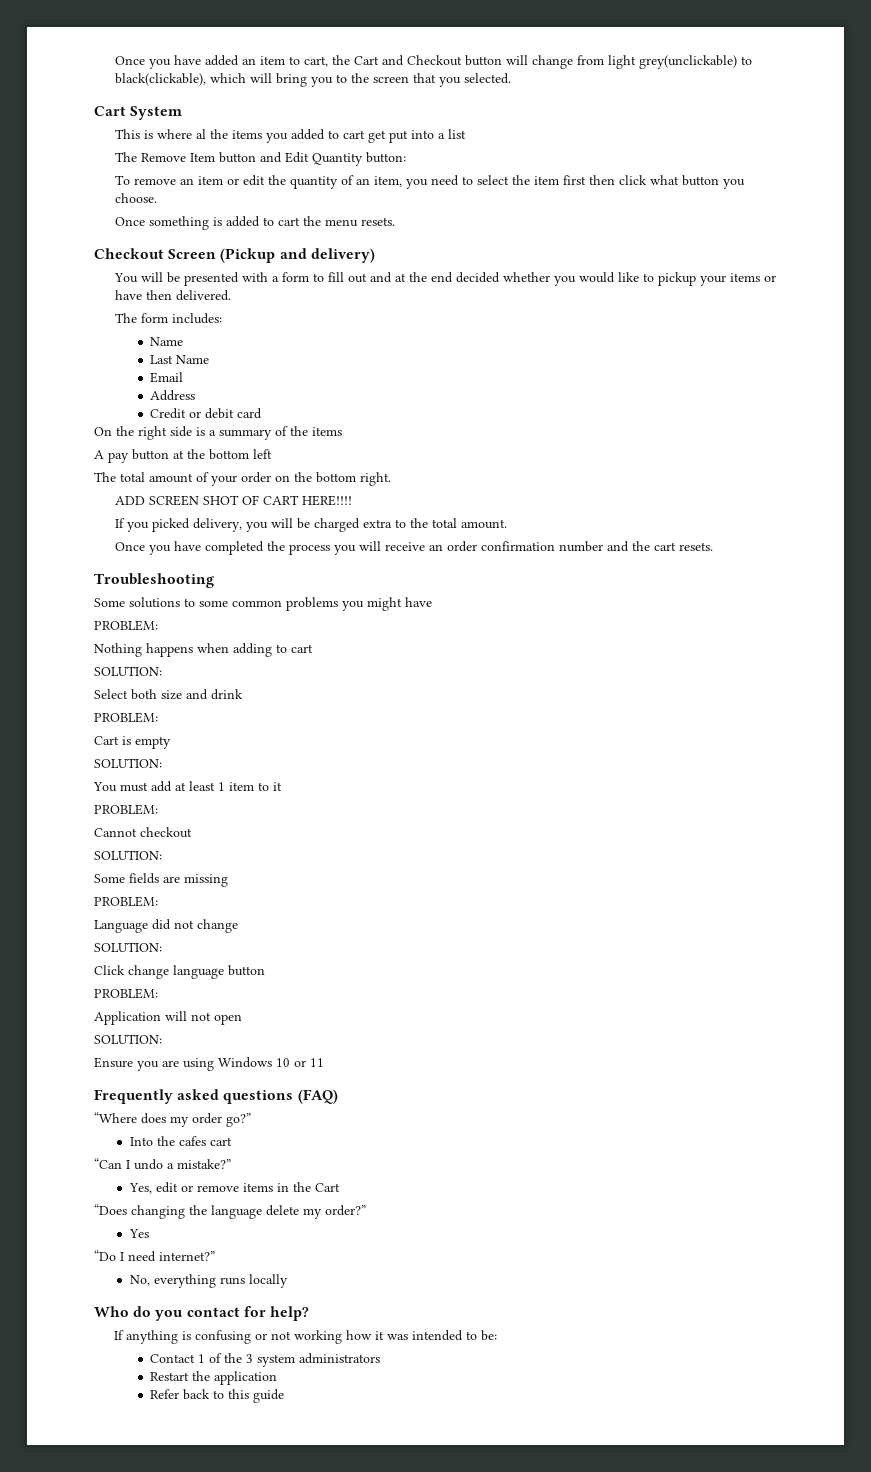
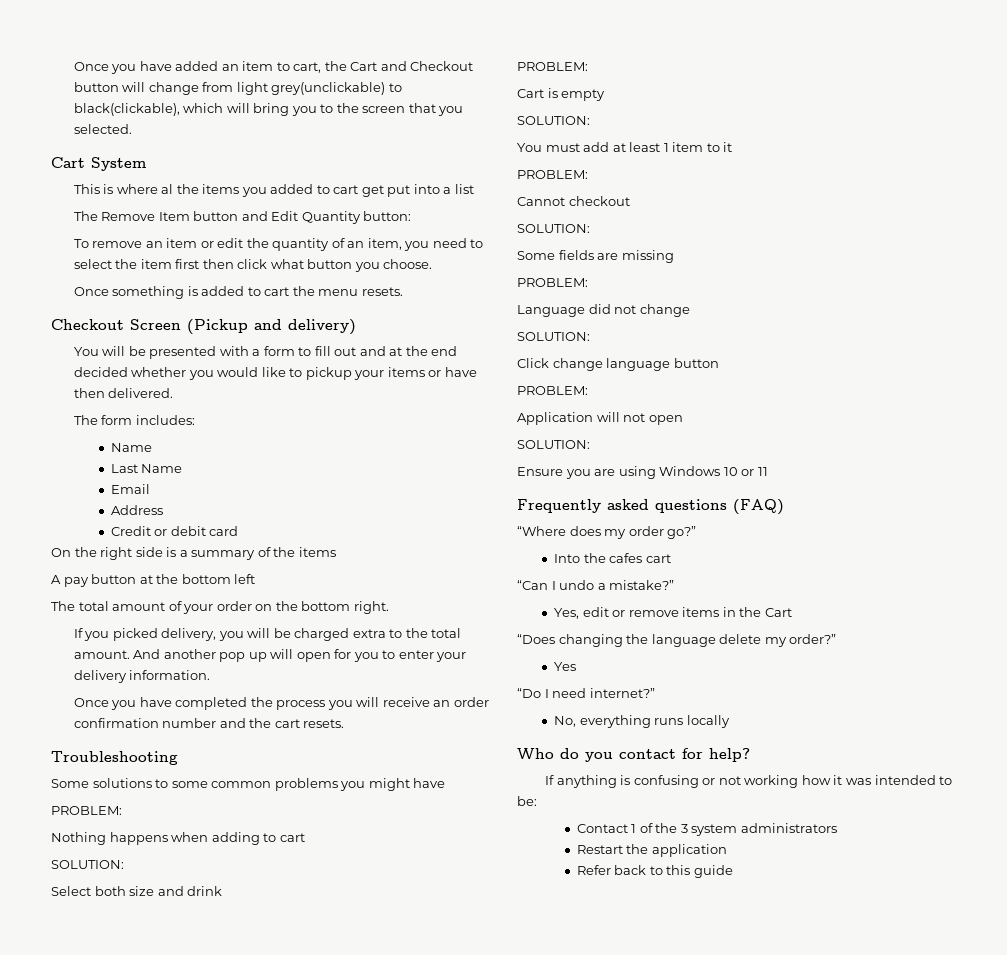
- ADD SCREEN SHOT OF CART HERE!!!!
+ And another pop up will open for you to enter your delivery information.

